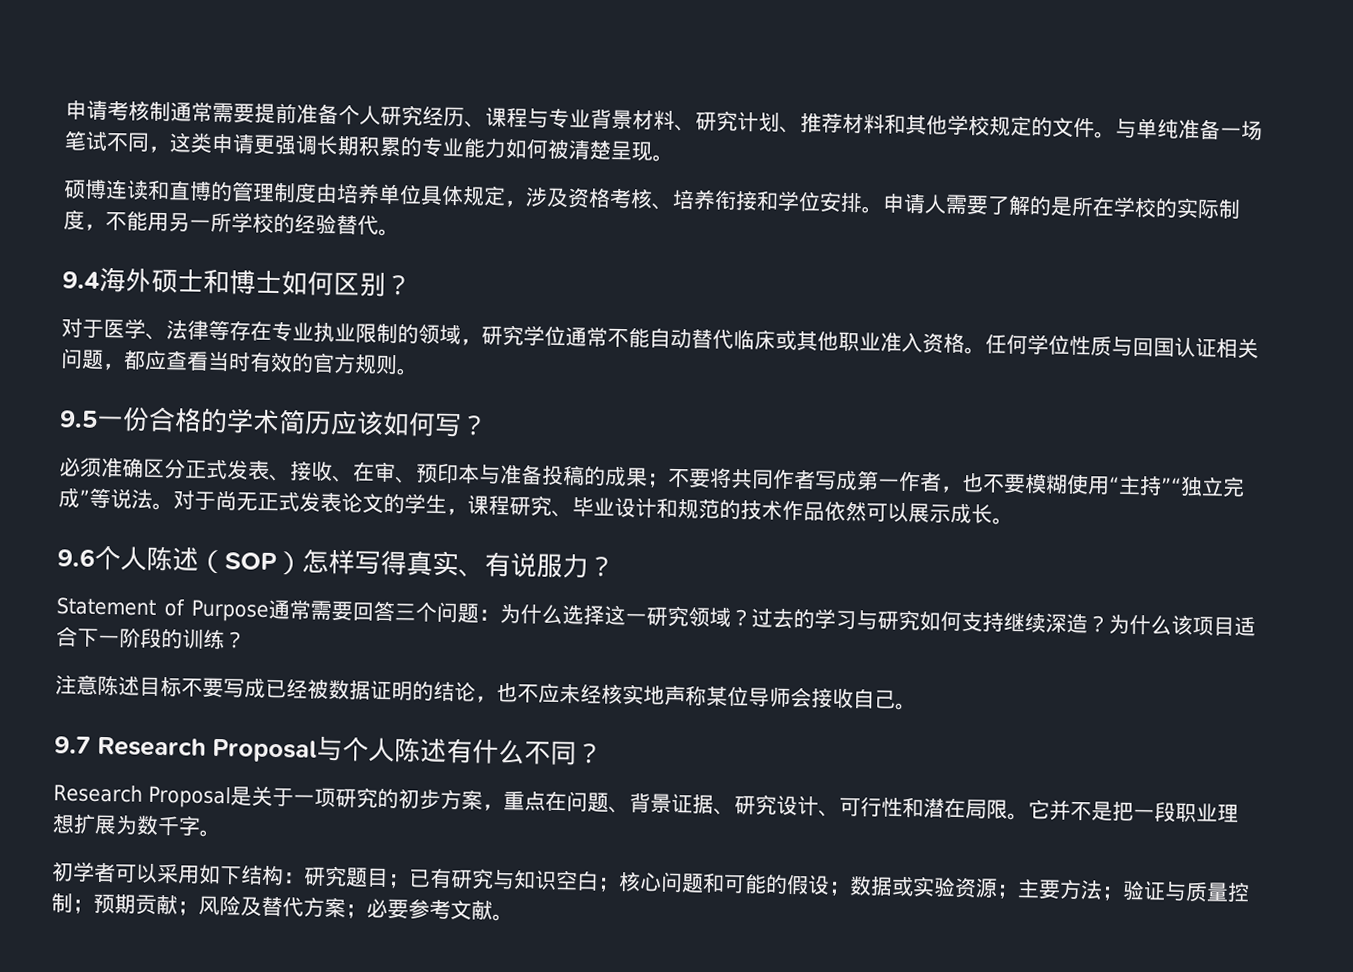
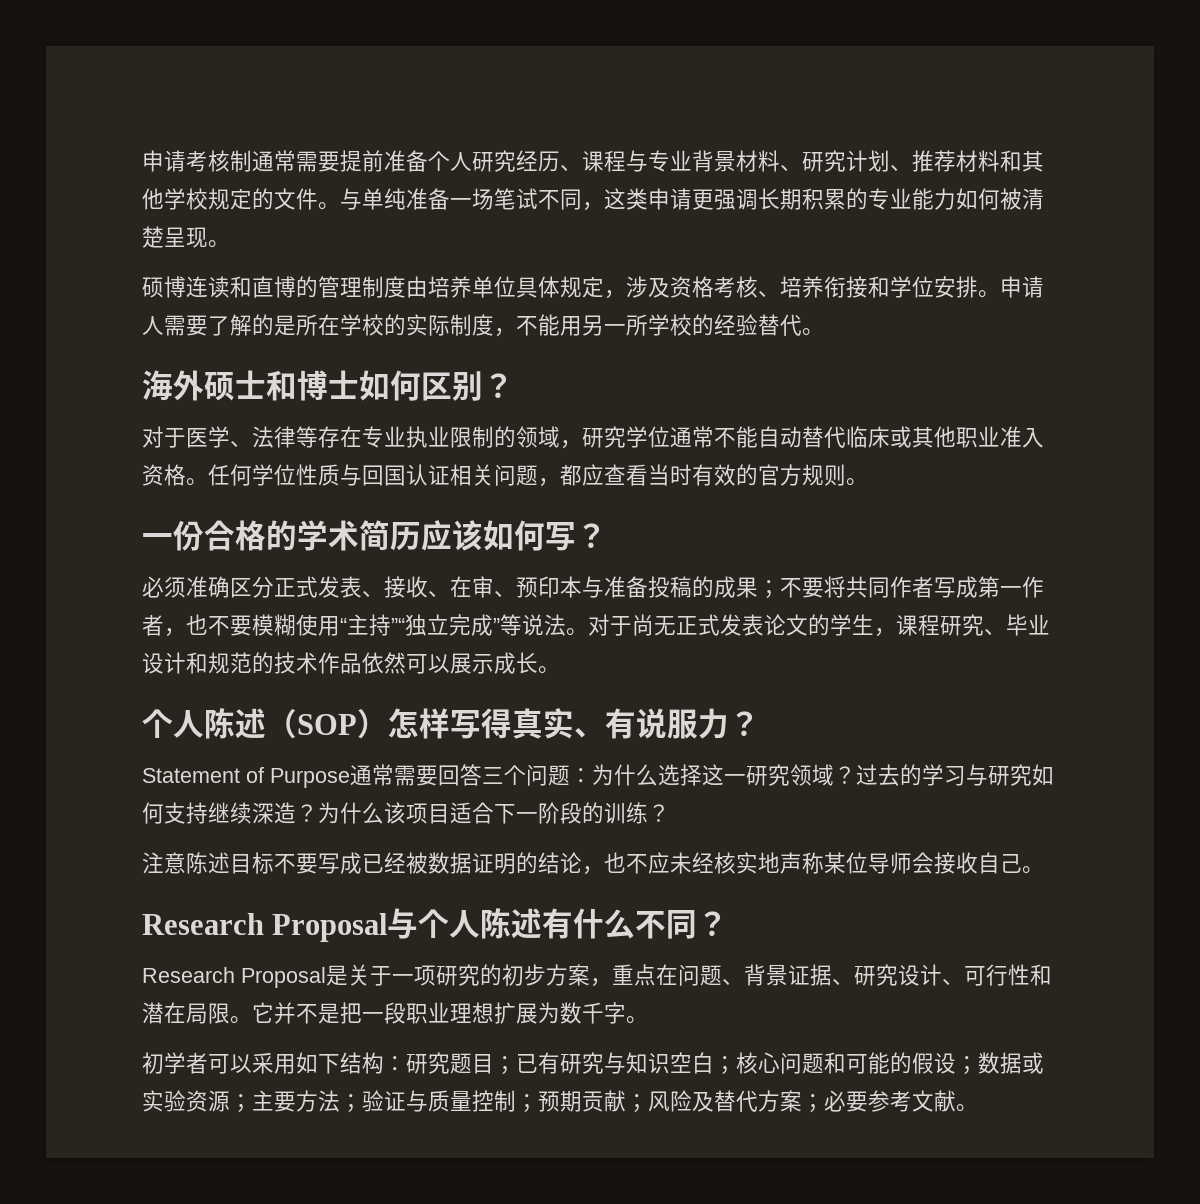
- 9.4海外硕士和博士如何区别？
+ 海外硕士和博士如何区别？
- 9.5一份合格的学术简历应该如何写？
+ 一份合格的学术简历应该如何写？
- 9.6个人陈述（SOP）怎样写得真实、有说服力？
+ 个人陈述（SOP）怎样写得真实、有说服力？
- 9.7 Research Proposal与个人陈述有什么不同？
+ Research Proposal与个人陈述有什么不同？

